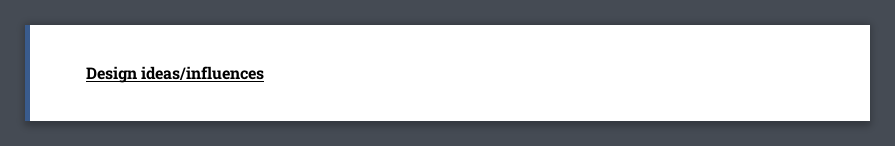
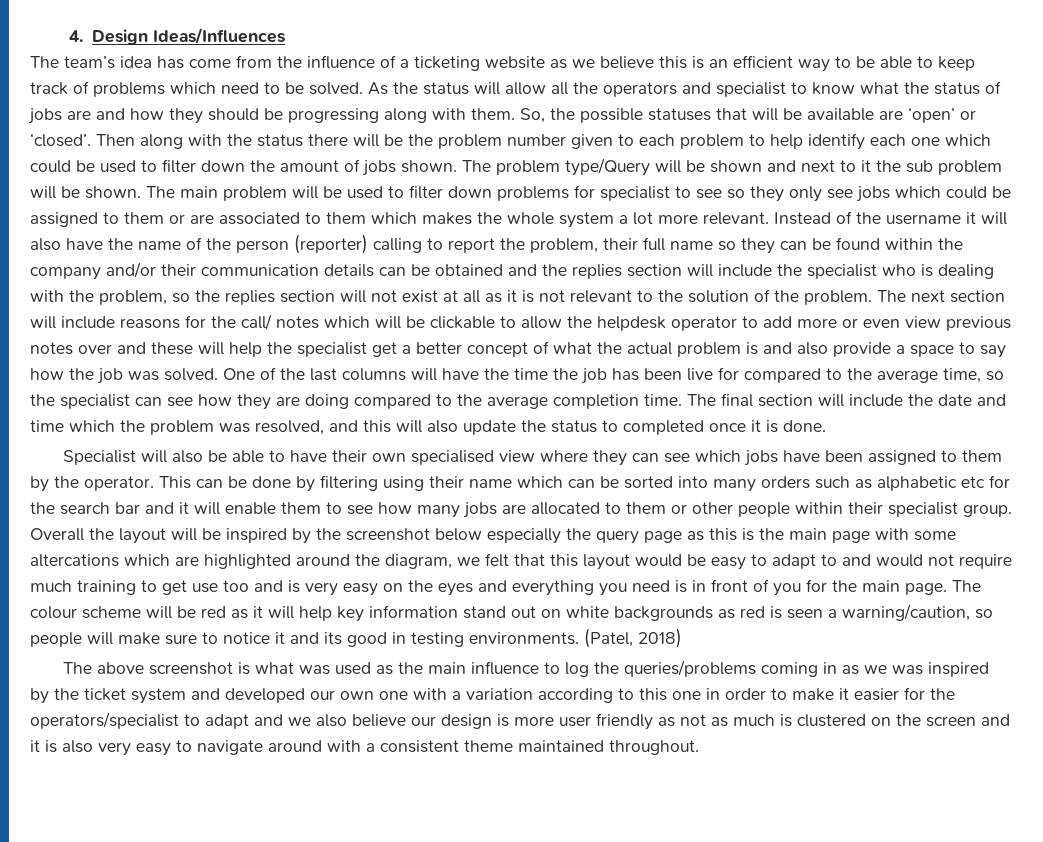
- Design ideas/influences
+ 4. Design Ideas/Influences
+ The team’s idea has come from the influence of a ticketing website as we believe this is an efficient way to be able to keep track of problems which need to be solved. As the status will allow all the operators and specialist to know what the status of jobs are and how they should be progressing along with them. So, the possible statuses that will be available are ‘open’ or ‘closed’. Then along with the status there will be the problem number given to each problem to help identify each one which could be used to filter down the amount of jobs shown. The problem type/Query will be shown and next to it the sub problem will be shown. The main problem will be used to filter down problems for specialist to see so they only see jobs which could be assigned to them or are associated to them which makes the whole system a lot more relevant. Instead of the username it will also have the name of the person (reporter) calling to report the problem, their full name so they can be found within the company and/or their communication details can be obtained and the replies section will include the specialist who is dealing with the problem, so the replies section will not exist at all as it is not relevant to the solution of the problem. The next section will include reasons for the call/ notes which will be clickable to allow the helpdesk operator to add more or even view previous notes over and these will help the specialist get a better concept of what the actual problem is and also provide a space to say how the job was solved. One of the last columns will have the time the job has been live for compared to the average time, so the specialist can see how they are doing compared to the average completion time. The final section will include the date and time which the problem was resolved, and this will also update the status to completed once it is done.
+ Specialist will also be able to have their own specialised view where they can see which jobs have been assigned to them by the operator. This can be done by filtering using their name which can be sorted into many orders such as alphabetic etc for the search bar and it will enable them to see how many jobs are allocated to them or other people within their specialist group. Overall the layout will be inspired by the screenshot below especially the query page as this is the main page with some altercations which are highlighted around the diagram, we felt that this layout would be easy to adapt to and would not require much training to get use too and is very easy on the eyes and everything you need is in front of you for the main page. The colour scheme will be red as it will help key information stand out on white backgrounds as red is seen a warning/caution, so people will make sure to notice it and its good in testing environments. (Patel, 2018)
+ The above screenshot is what was used as the main influence to log the queries/problems coming in as we was inspired by the ticket system and developed our own one with a variation according to this one in order to make it easier for the operators/specialist to adapt and we also believe our design is more user friendly as not as much is clustered on the screen and it is also very easy to navigate around with a consistent theme maintained throughout.

